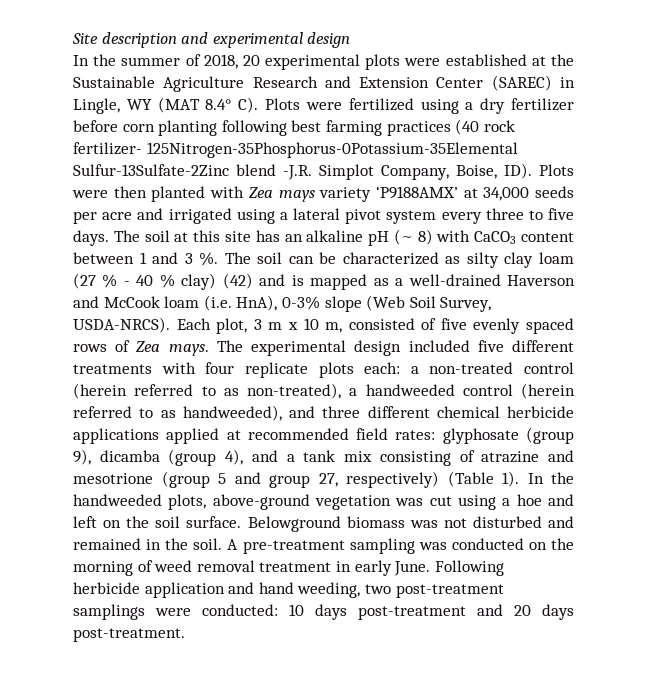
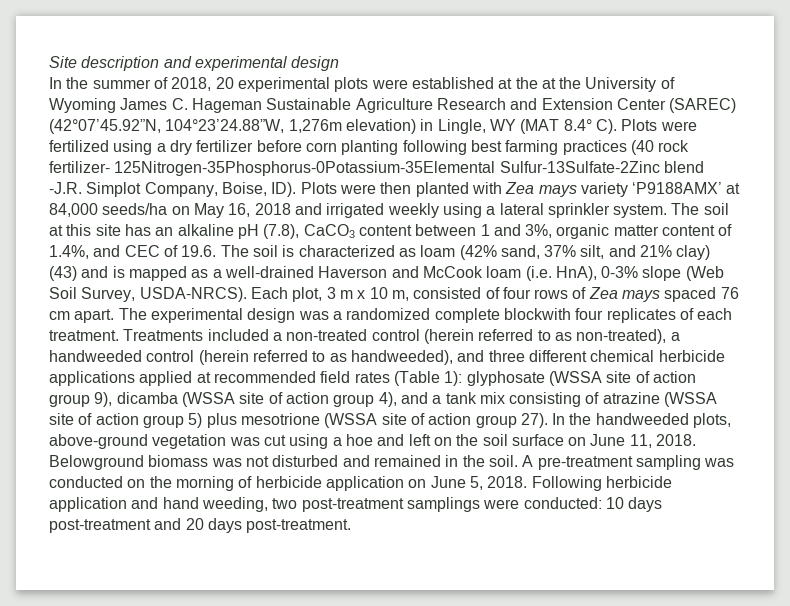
- In the summer of 2018, 20 experimental plots were established at the Sustainable Agriculture Research and Extension Center (SAREC) in Lingle, WY (MAT 8.4° C). Plots were fertilized using a dry fertilizer before corn planting following best farming practices (40 rock fertilizer- 125Nitrogen-35Phosphorus-0Potassium-35Elemental Sulfur-13Sulfate-2Zinc blend -J.R. Simplot Company, Boise, ID). Plots were then planted with Zea mays variety ‘P9188AMX’ at 34,000 seeds per acre and irrigated using a lateral pivot system every three to five days.
+ In the summer of 2018, 20 experimental plots were established at the at the University of Wyoming James C. Hageman Sustainable Agriculture Research and Extension Center (SAREC) (42°07’45.92”N, 104°23’24.88”W, 1,276m elevation) in Lingle, WY (MAT 8.4° C). Plots were fertilized using a dry fertilizer before corn planting following best farming practices (40 rock fertilizer- 125Nitrogen-35Phosphorus-0Potassium-35Elemental Sulfur-13Sulfate-2Zinc blend -J.R. Simplot Company, Boise, ID). Plots were then planted with Zea mays variety ‘P9188AMX’ at 84,000 seeds/ha on May 16, 2018 and irrigated weekly using a lateral sprinkler system.
- The soil at this site has an alkaline pH (~ 8) with CaCO3 content between 1 and 3 %. The soil can be characterized as silty clay loam (27 % - 40 % clay) (42) and is mapped as a well-drained Haverson and McCook loam (i.e. HnA), 0-3% slope (Web Soil Survey, USDA-NRCS).
+ The soil at this site has an alkaline pH (7.8), CaCO3 content between 1 and 3%, organic matter content of 1.4%, and CEC of 19.6. The soil is characterized as loam (42% sand, 37% silt, and 21% clay) (43) and is mapped as a well-drained Haverson and McCook loam (i.e. HnA), 0-3% slope (Web Soil Survey, USDA-NRCS).
- Each plot, 3 m x 10 m, consisted of five evenly spaced rows of Zea mays. The experimental design included five different treatments with four replicate plots each: a non-treated control (herein referred to as non-treated), a handweeded control (herein referred to as handweeded), and three different chemical herbicide applications applied at recommended field rates: glyphosate (group 9), dicamba (group 4), and a tank mix consisting of atrazine and mesotrione (group 5 and group 27, respectively) (Table 1).
+ Each plot, 3 m x 10 m, consisted of four rows of Zea mays spaced 76 cm apart. The experimental design was a randomized complete blockwith four replicates of each treatment. Treatments included a non-treated control (herein referred to as non-treated), a handweeded control (herein referred to as handweeded), and three different chemical herbicide applications applied at recommended field rates (Table 1): glyphosate (WSSA site of action group 9), dicamba (WSSA site of action group 4), and a tank mix consisting of atrazine (WSSA site of action group 5) plus mesotrione (WSSA site of action group 27).
- In the handweeded plots, above-ground vegetation was cut using a hoe and left on the soil surface.
+ In the handweeded plots, above-ground vegetation was cut using a hoe and left on the soil surface on June 11, 2018.
- A pre-treatment sampling was conducted on the morning of weed removal treatment in early June.
+ A pre-treatment sampling was conducted on the morning of herbicide application on June 5, 2018.

